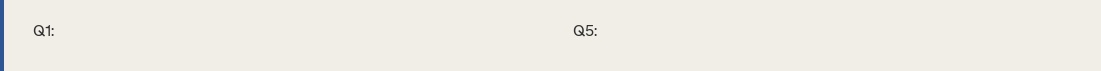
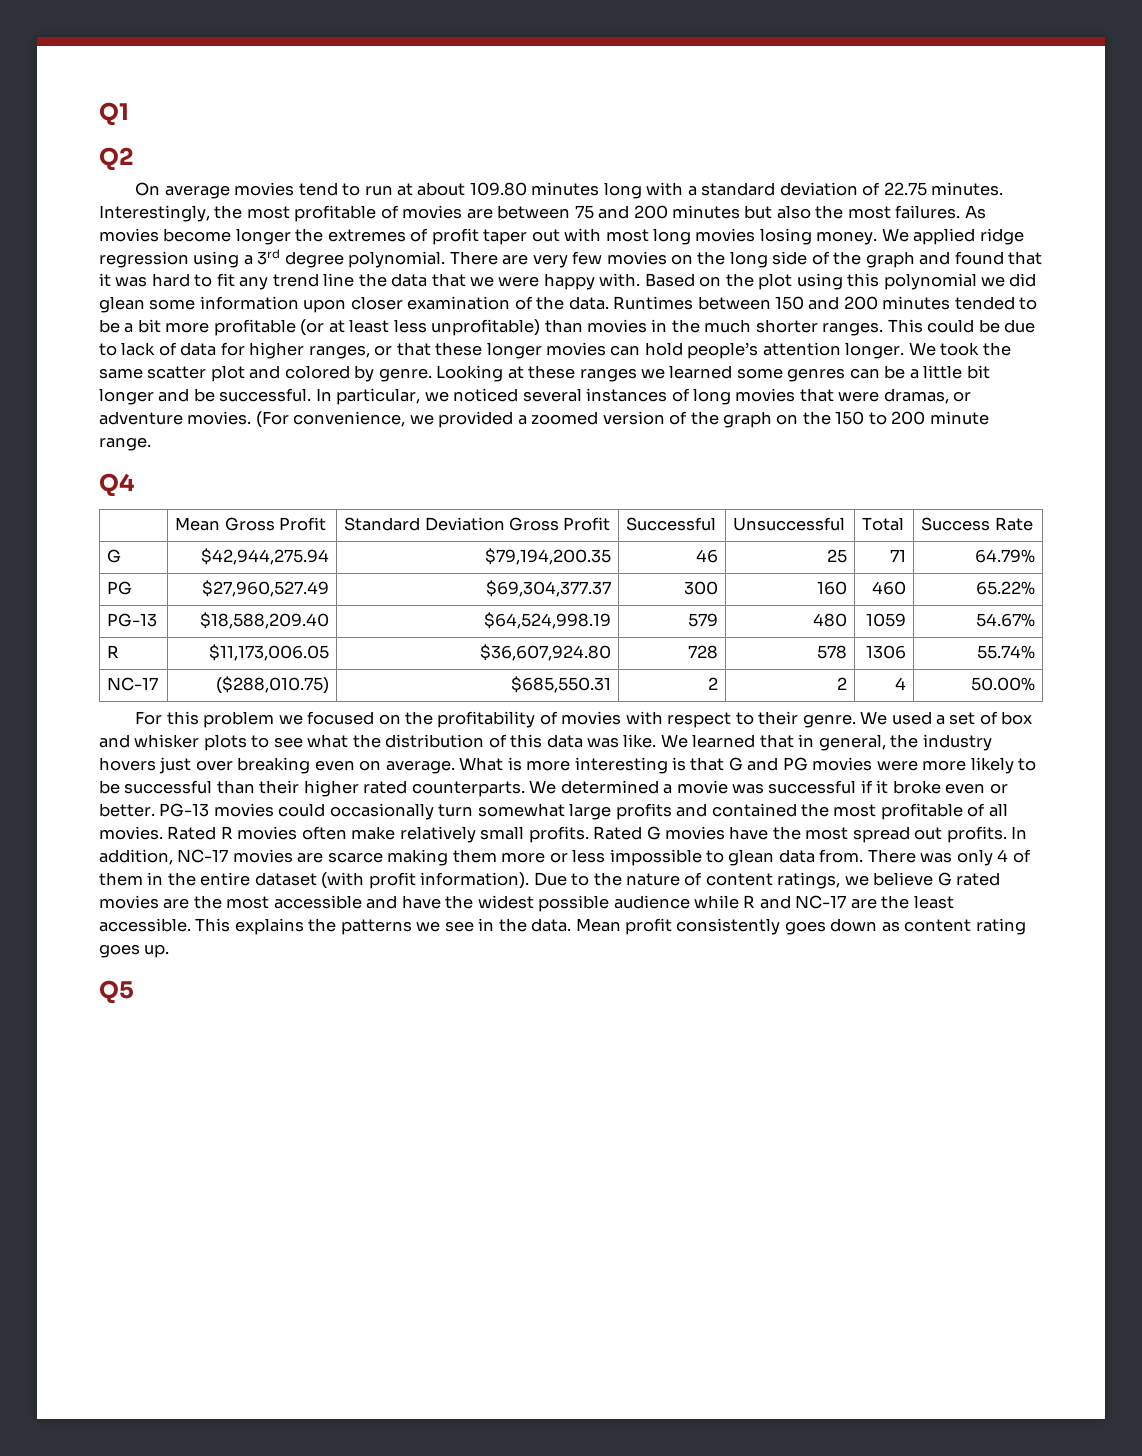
- Q1:
- Q5:
+ Q1
+ Q2
+ On average movies tend to run at about 109.80 minutes long with a standard deviation of 22.75 minutes. Interestingly, the most profitable of movies are between 75 and 200 minutes but also the most failures. As movies become longer the extremes of profit taper out with most long movies losing money. We applied ridge regression using a 3rd degree polynomial. There are very few movies on the long side of the graph and found that it was hard to fit any trend line the data that we were happy with. Based on the plot using this polynomial we did glean some information upon closer examination of the data. Runtimes between 150 and 200 minutes tended to be a bit more profitable (or at least less unprofitable) than movies in the much shorter ranges. This could be due to lack of data for higher ranges, or that these longer movies can hold people’s attention longer. We took the same scatter plot and colored by genre. Looking at these ranges we learned some genres can be a little bit longer and be successful. In particular, we noticed several instances of long movies that were dramas, or adventure movies. (For convenience, we provided a zoomed version of the graph on the 150 to 200 minute range.
+ Q4
+ | Mean Gross Profit | Standard Deviation Gross Profit | Successful | Unsuccessful | Total | Success Rate
+ G | $42,944,275.94 | $79,194,200.35 | 46 | 25 | 71 | 64.79%
+ PG | $27,960,527.49 | $69,304,377.37 | 300 | 160 | 460 | 65.22%
+ PG-13 | $18,588,209.40 | $64,524,998.19 | 579 | 480 | 1059 | 54.67%
+ R | $11,173,006.05 | $36,607,924.80 | 728 | 578 | 1306 | 55.74%
+ NC-17 | ($288,010.75) | $685,550.31 | 2 | 2 | 4 | 50.00%
+ For this problem we focused on the profitability of movies with respect to their genre. We used a set of box and whisker plots to see what the distribution of this data was like. We learned that in general, the industry hovers just over breaking even on average. What is more interesting is that G and PG movies were more likely to be successful than their higher rated counterparts. We determined a movie was successful if it broke even or better. PG-13 movies could occasionally turn somewhat large profits and contained the most profitable of all movies. Rated R movies often make relatively small profits. Rated G movies have the most spread out profits. In addition, NC-17 movies are scarce making them more or less impossible to glean data from. There was only 4 of them in the entire dataset (with profit information). Due to the nature of content ratings, we believe G rated movies are the most accessible and have the widest possible audience while R and NC-17 are the least accessible. This explains the patterns we see in the data. Mean profit consistently goes down as content rating goes up.
+ Q5

